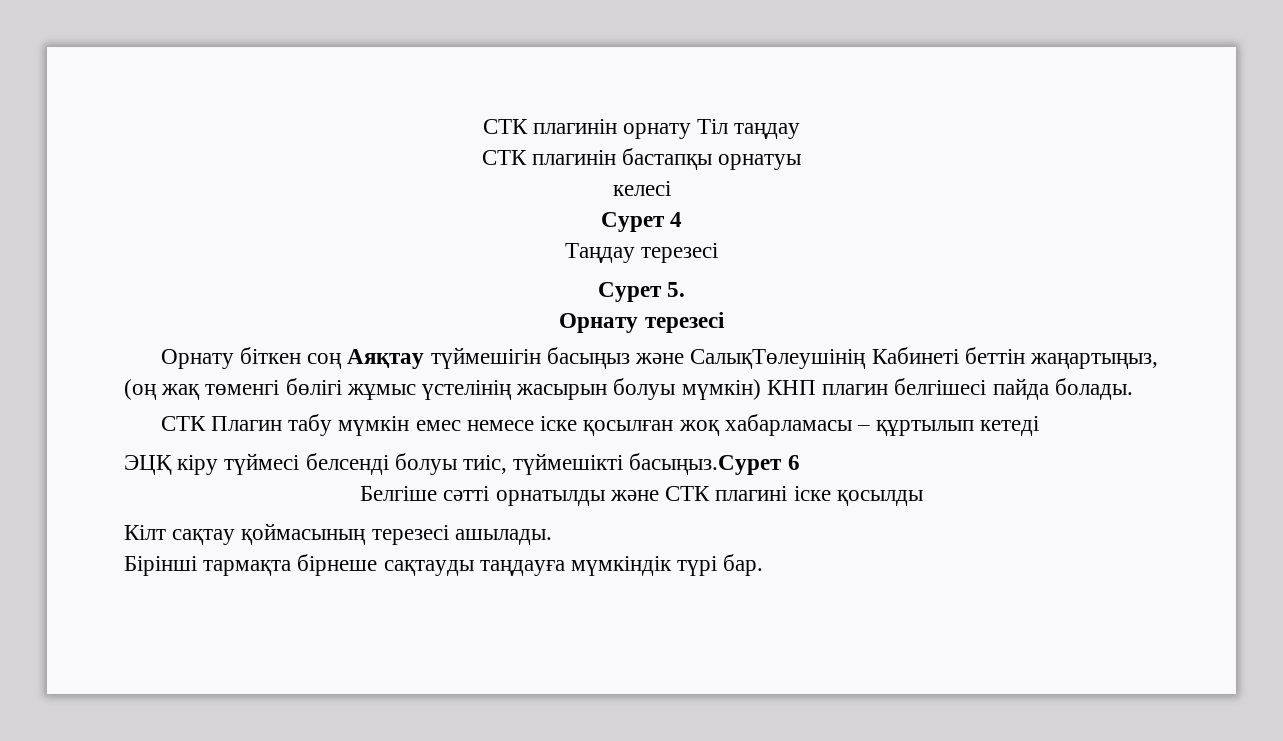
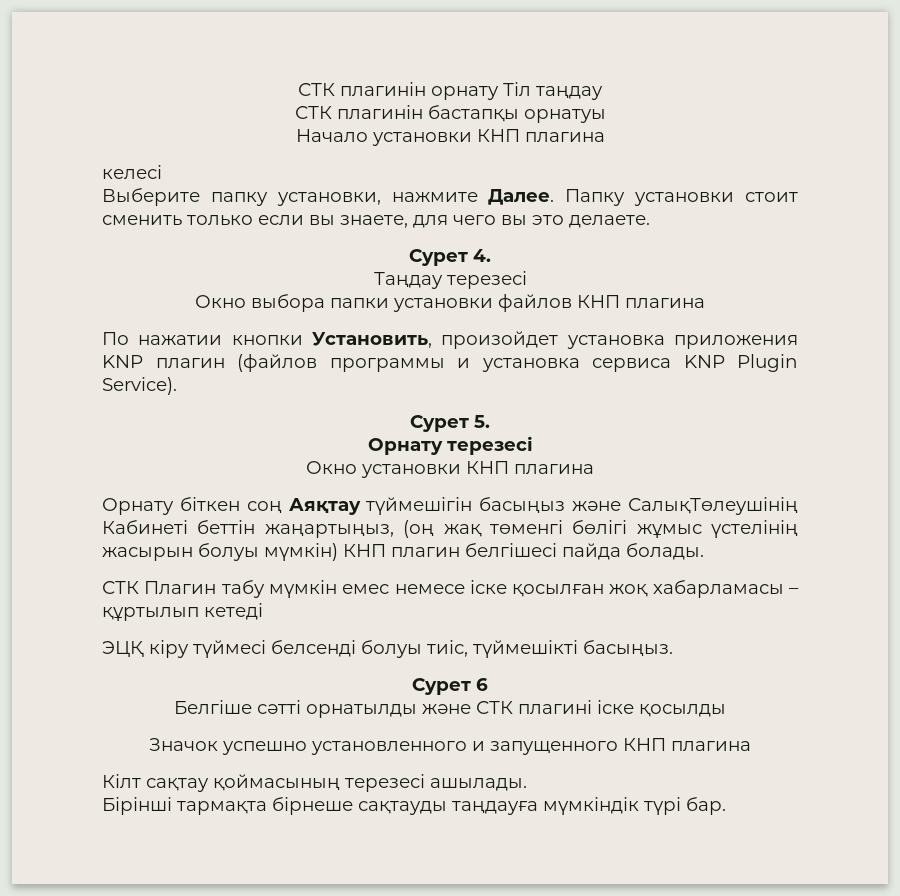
+ Начало установки КНП плагина
  келесі
- Сурет 4
+ Выберите папку установки, нажмите Далее. Папку установки стоит сменить только если вы знаете, для чего вы это делаете.
+ Сурет 4.
+ Окно выбора папки установки файлов КНП плагина
+ По нажатии кнопки Установить, произойдет установка приложения KNP плагин (файлов программы и установка сервиса KNP Plugin Service).
+ Окно установки КНП плагина
- ЭЦҚ кіру түймесі белсенді болуы тиіс, түймешікті басыңыз.Сурет 6
+ ЭЦҚ кіру түймесі белсенді болуы тиіс, түймешікті басыңыз.
+ Сурет 6
+ Значок успешно установленного и запущенного КНП плагина

